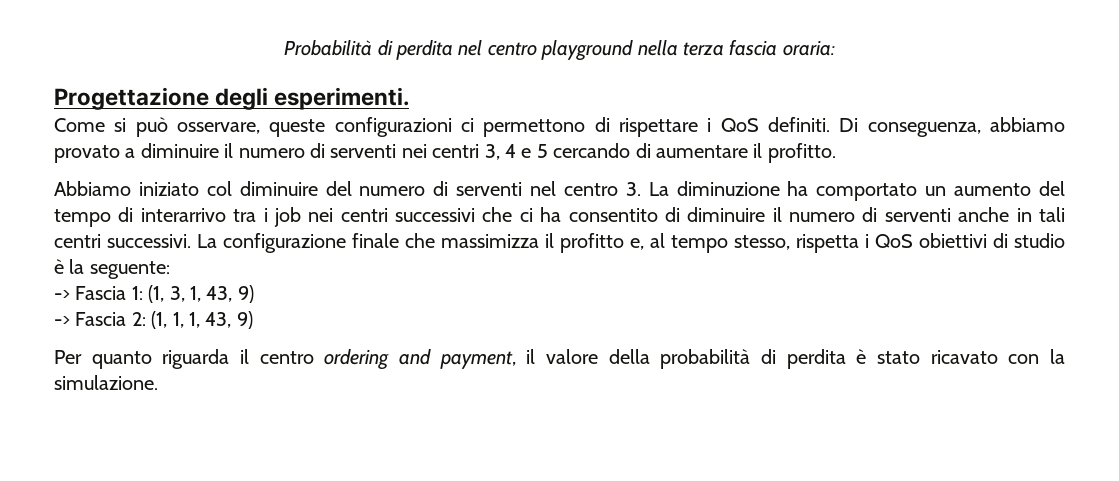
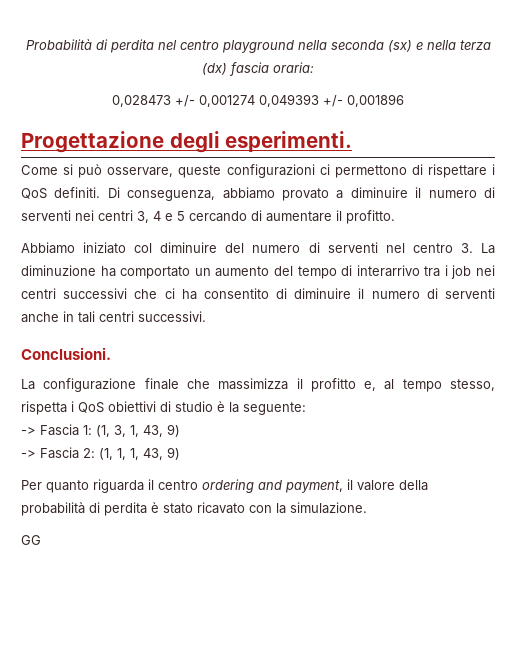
- Probabilità di perdita nel centro playground nella terza fascia oraria:
+ Probabilità di perdita nel centro playground nella seconda (sx) e nella terza (dx) fascia oraria:
+ 0,028473 +/- 0,001274 0,049393 +/- 0,001896
- Abbiamo iniziato col diminuire del numero di serventi nel centro 3. La diminuzione ha comportato un aumento del tempo di interarrivo tra i job nei centri successivi che ci ha consentito di diminuire il numero di serventi anche in tali centri successivi. La configurazione finale che massimizza il profitto e, al tempo stesso, rispetta i QoS obiettivi di studio è la seguente:
+ Abbiamo iniziato col diminuire del numero di serventi nel centro 3. La diminuzione ha comportato un aumento del tempo di interarrivo tra i job nei centri successivi che ci ha consentito di diminuire il numero di serventi anche in tali centri successivi.
+ Conclusioni.
+ La configurazione finale che massimizza il profitto e, al tempo stesso, rispetta i QoS obiettivi di studio è la seguente:
+ GG

